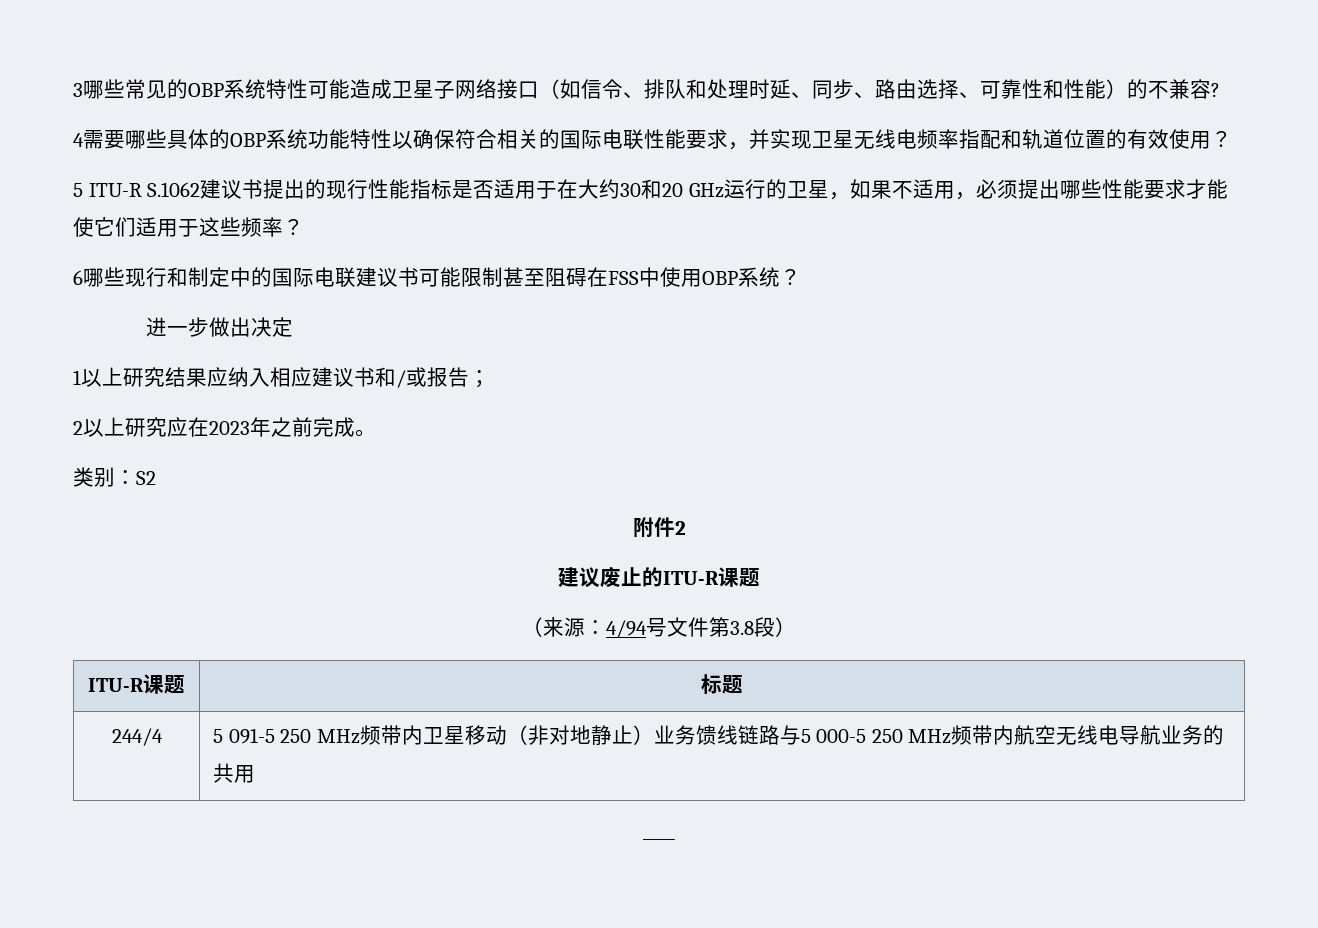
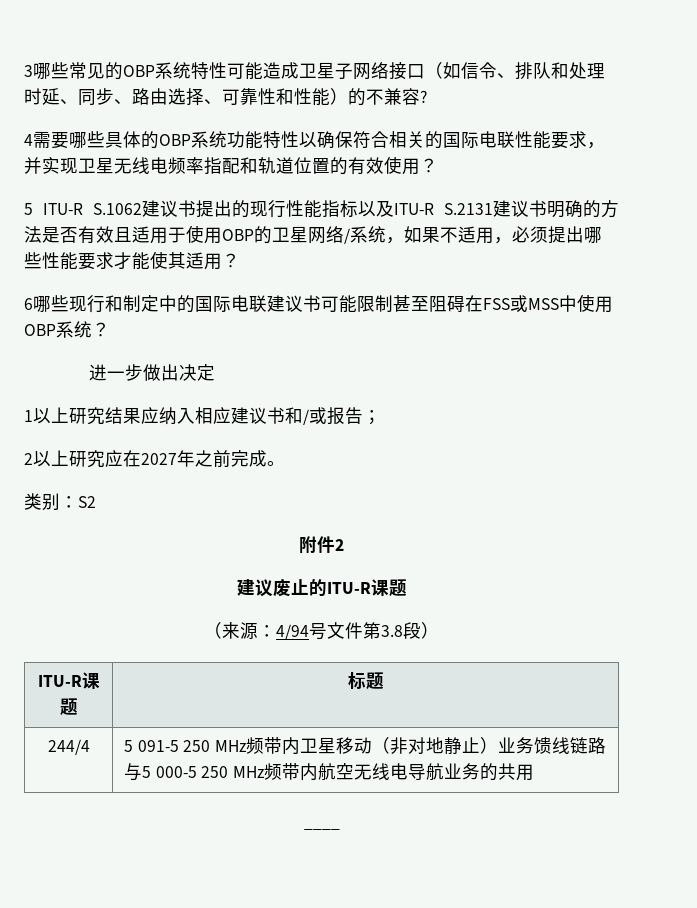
- 5 ITU-R S.1062建议书提出的现行性能指标是否适用于在大约30和20 GHz运行的卫星，如果不适用，必须提出哪些性能要求才能使它们适用于这些频率？
+ 5 ITU-R S.1062建议书提出的现行性能指标以及ITU-R S.2131建议书明确的方法是否有效且适用于使用OBP的卫星网络/系统，如果不适用，必须提出哪些性能要求才能使其适用？
- 6哪些现行和制定中的国际电联建议书可能限制甚至阻碍在FSS中使用OBP系统？
+ 6哪些现行和制定中的国际电联建议书可能限制甚至阻碍在FSS或MSS中使用OBP系统？
- 2以上研究应在2023年之前完成。
+ 2以上研究应在2027年之前完成。

